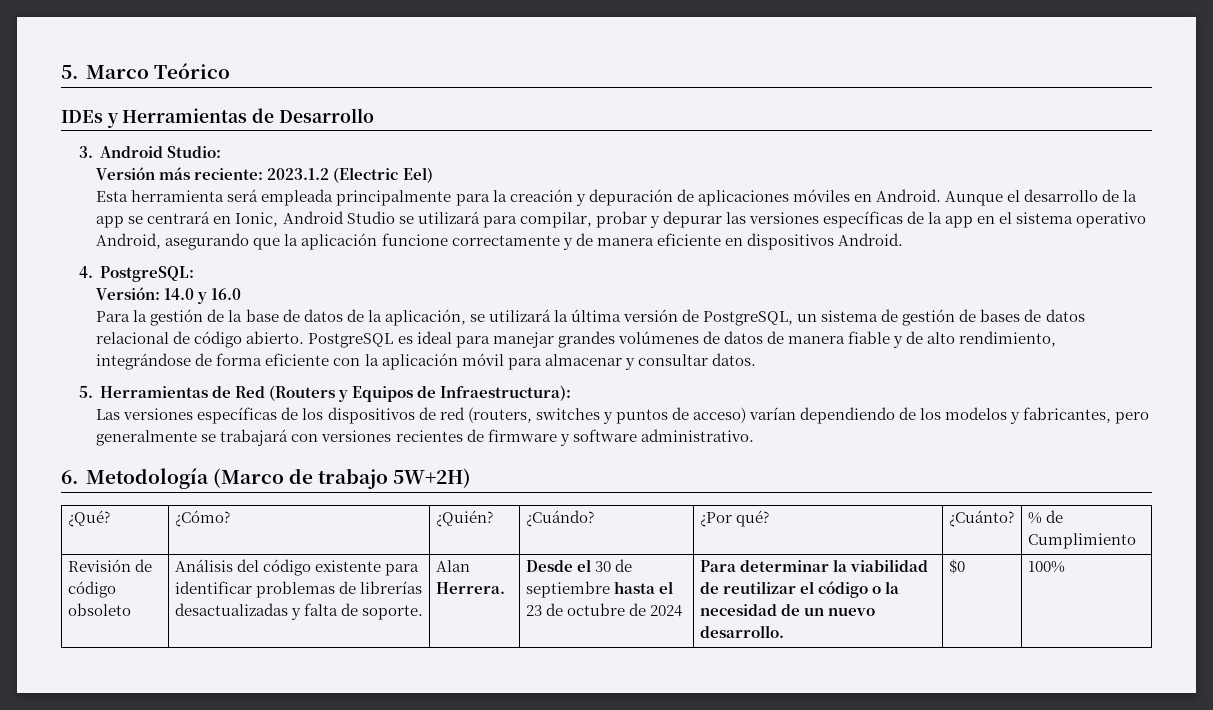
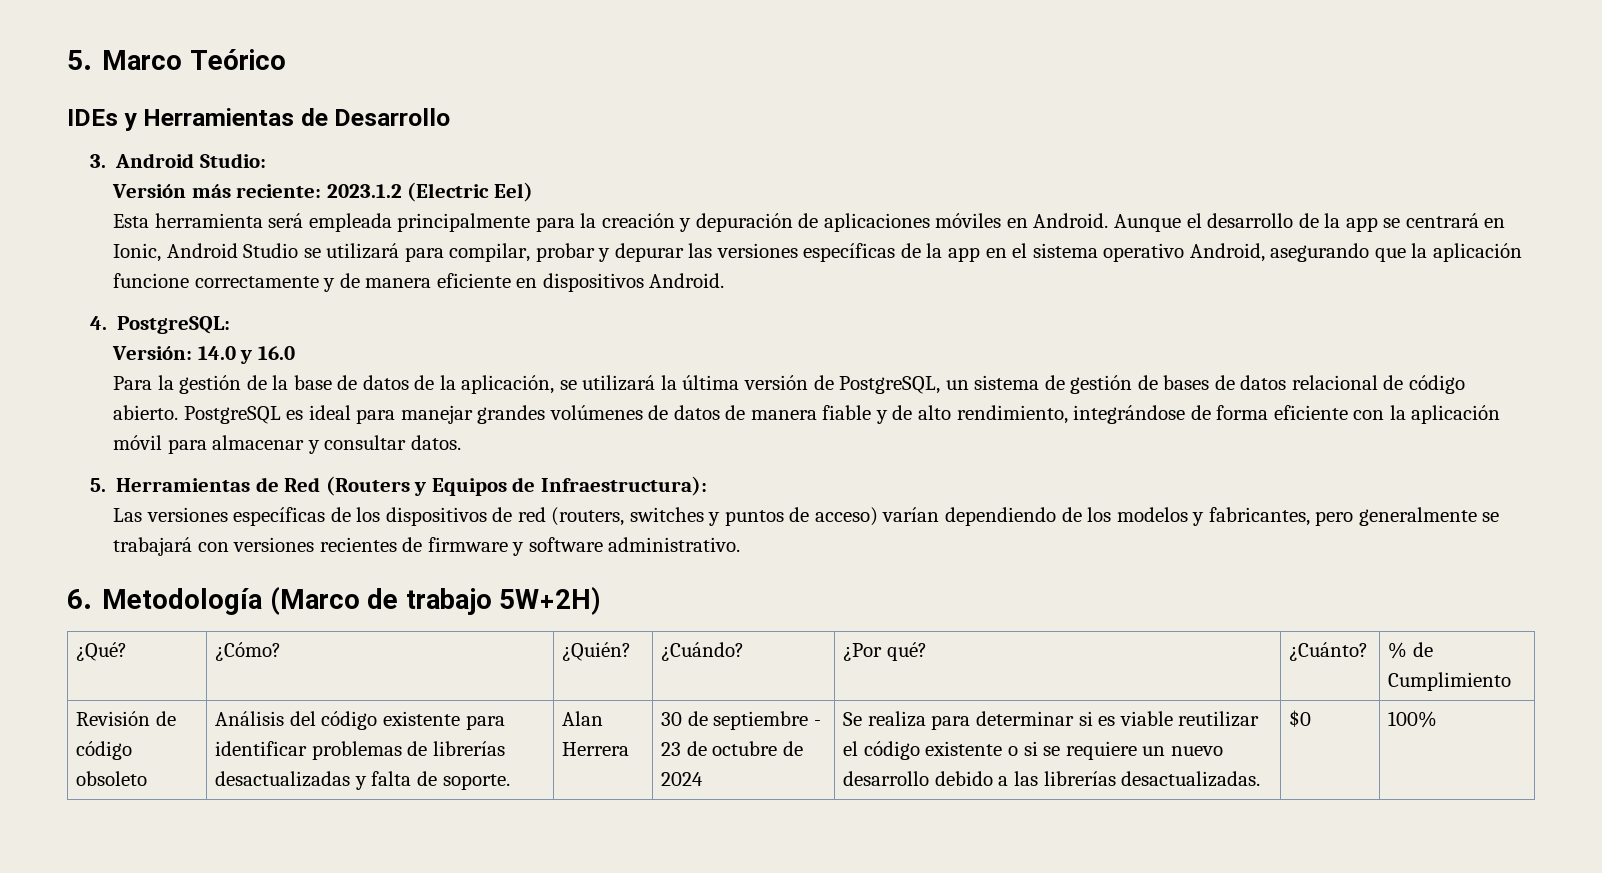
- Alan Herrera. | Desde el 30 de septiembre hasta el 23 de octubre de 2024
+ Alan Herrera | 30 de septiembre - 23 de octubre de 2024
- Para determinar la viabilidad de reutilizar el código o la necesidad de un nuevo desarrollo.
+ Se realiza para determinar si es viable reutilizar el código existente o si se requiere un nuevo desarrollo debido a las librerías desactualizadas.

